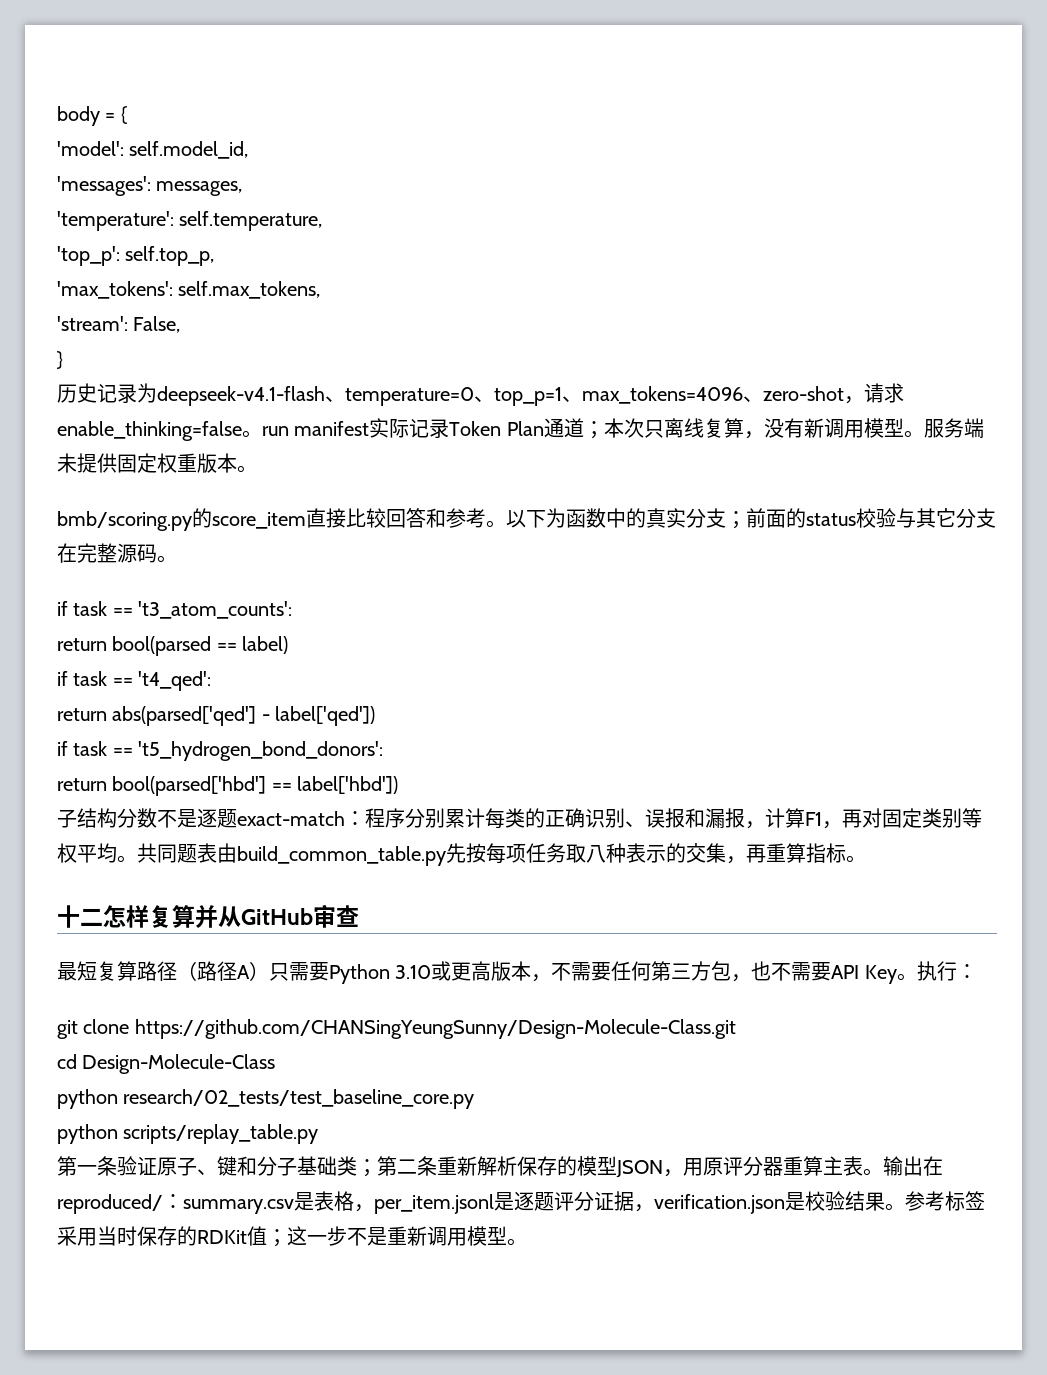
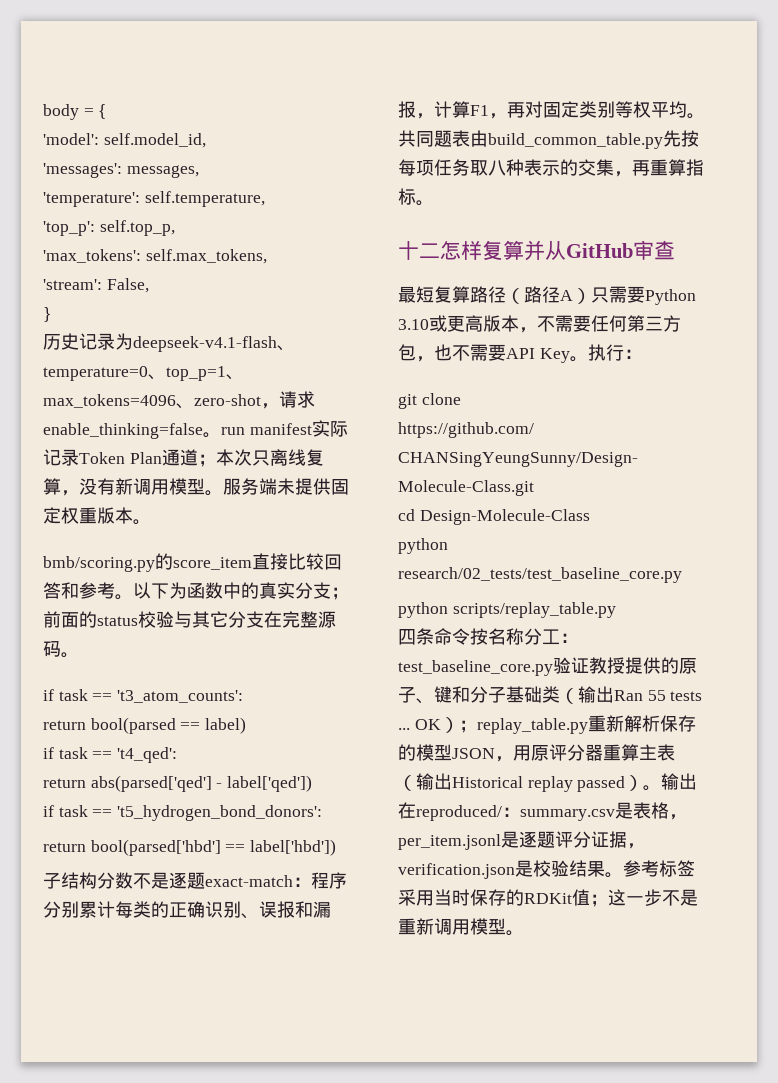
- 第一条验证原子、键和分子基础类；第二条重新解析保存的模型JSON，用原评分器重算主表。
+ 四条命令按名称分工：test_baseline_core.py验证教授提供的原子、键和分子基础类（输出Ran 55 tests ... OK）；replay_table.py重新解析保存的模型JSON，用原评分器重算主表（输出Historical replay passed）。

